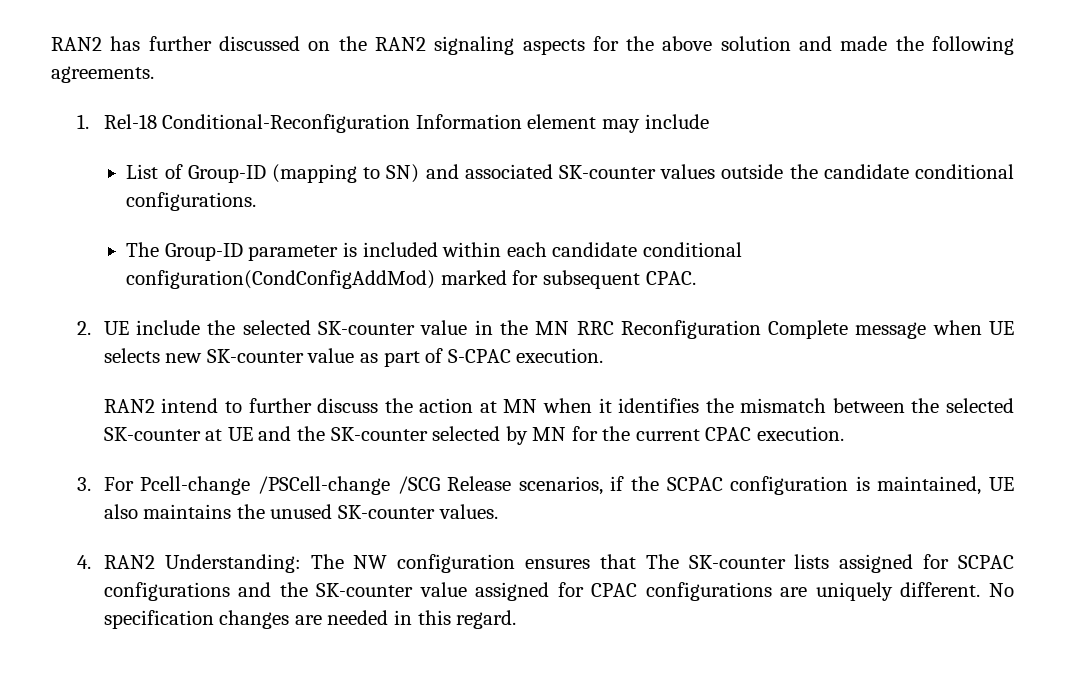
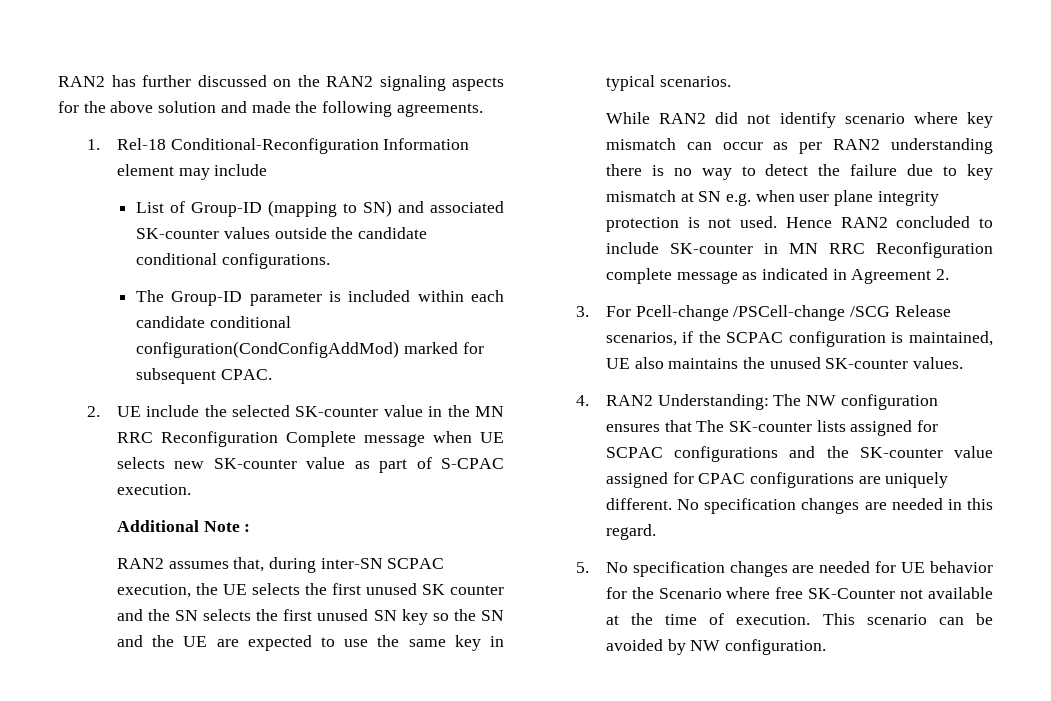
- RAN2 intend to further discuss the action at MN when it identifies the mismatch between the selected SK-counter at UE and the SK-counter selected by MN for the current CPAC execution.
+ Additional Note :
+ RAN2 assumes that, during inter-SN SCPAC execution, the UE selects the first unused SK counter and the SN selects the first unused SN key so the SN and the UE are expected to use the same key in typical scenarios.
+ While RAN2 did not identify scenario where key mismatch can occur as per RAN2 understanding there is no way to detect the failure due to key mismatch at SN e.g. when user plane integrity protection is not used. Hence RAN2 concluded to include SK-counter in MN RRC Reconfiguration complete message as indicated in Agreement 2.
+ 5. No specification changes are needed for UE behavior for the Scenario where free SK-Counter not available at the time of execution. This scenario can be avoided by NW configuration.

